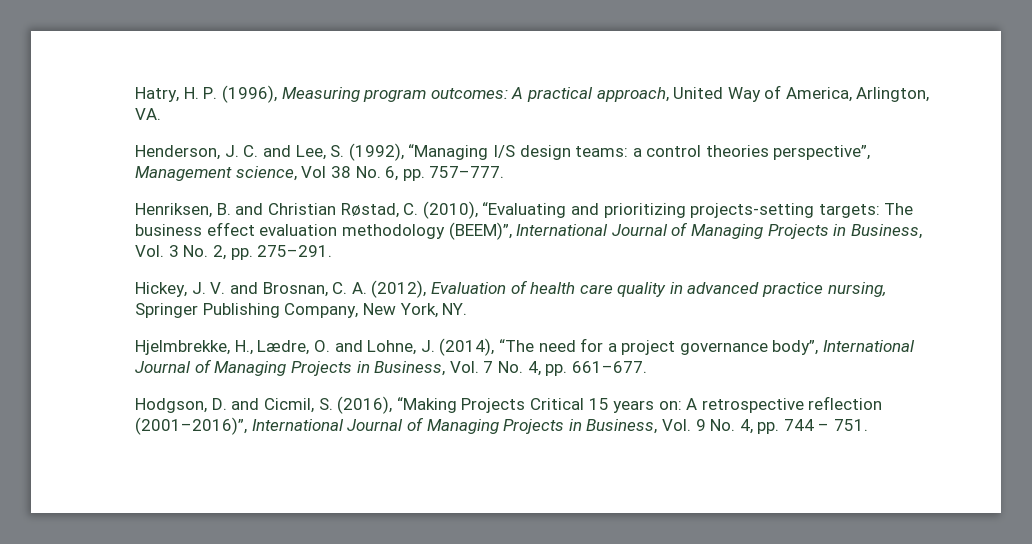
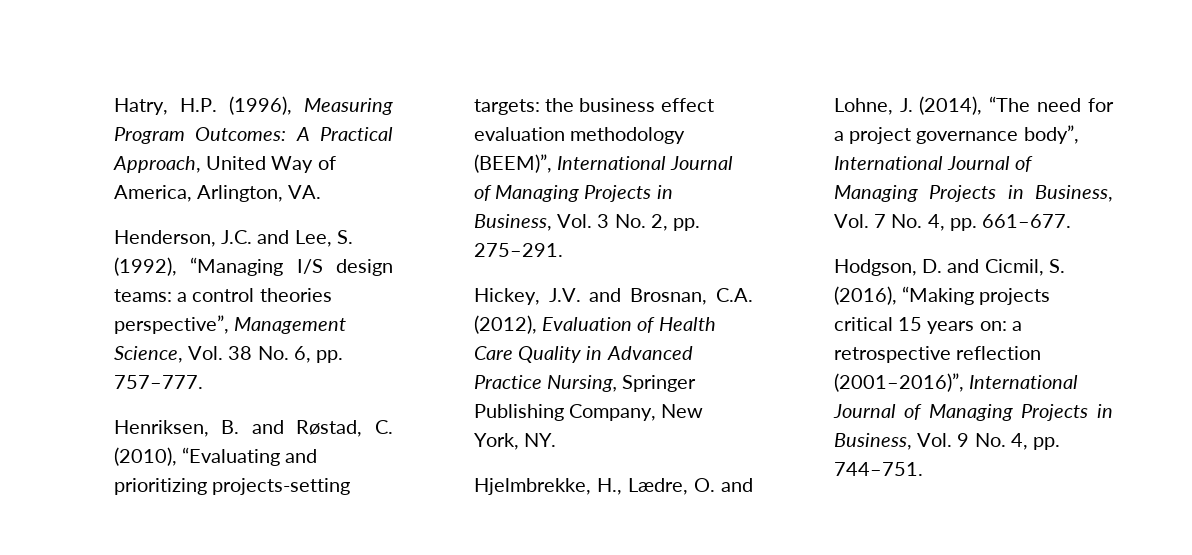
- Hatry, H. P. (1996), Measuring program outcomes: A practical approach, United Way of America, Arlington, VA.
+ Hatry, H.P. (1996), Measuring Program Outcomes: A Practical Approach, United Way of America, Arlington, VA.
- Henderson, J. C. and Lee, S. (1992), “Managing I/S design teams: a control theories perspective”, Management science, Vol 38 No. 6, pp. 757–777.
+ Henderson, J.C. and Lee, S. (1992), “Managing I/S design teams: a control theories perspective”, Management Science, Vol. 38 No. 6, pp. 757–777.
- Henriksen, B. and Christian Røstad, C. (2010), “Evaluating and prioritizing projects-setting targets: The business effect evaluation methodology (BEEM)”, International Journal of Managing Projects in Business, Vol. 3 No. 2, pp. 275–291.
+ Henriksen, B. and Røstad, C. (2010), “Evaluating and prioritizing projects-setting targets: the business effect evaluation methodology (BEEM)”, International Journal of Managing Projects in Business, Vol. 3 No. 2, pp. 275–291.
- Hickey, J. V. and Brosnan, C. A. (2012), Evaluation of health care quality in advanced practice nursing, Springer Publishing Company, New York, NY.
+ Hickey, J.V. and Brosnan, C.A. (2012), Evaluation of Health Care Quality in Advanced Practice Nursing, Springer Publishing Company, New York, NY.
- Hodgson, D. and Cicmil, S. (2016), “Making Projects Critical 15 years on: A retrospective reflection (2001–2016)”, International Journal of Managing Projects in Business, Vol. 9 No. 4, pp. 744 – 751.
+ Hodgson, D. and Cicmil, S. (2016), “Making projects critical 15 years on: a retrospective reflection (2001–2016)”, International Journal of Managing Projects in Business, Vol. 9 No. 4, pp. 744–751.

